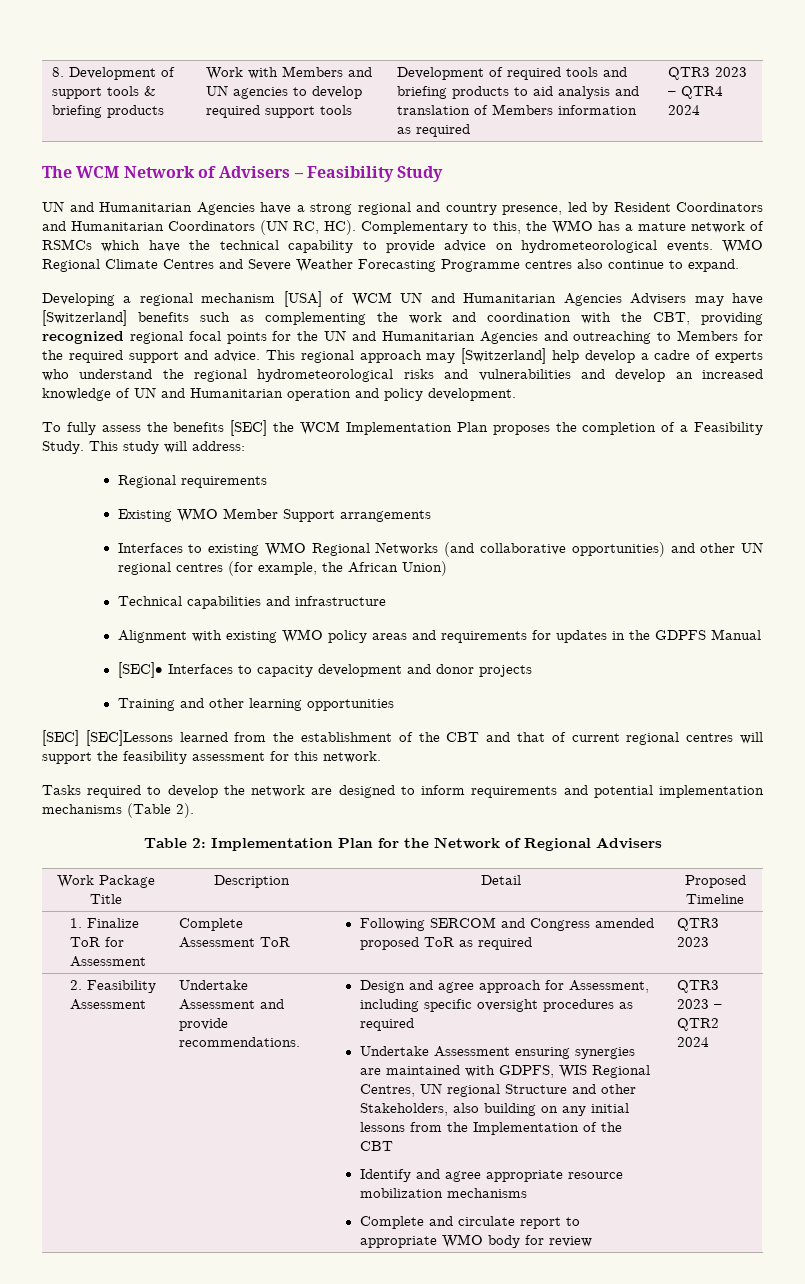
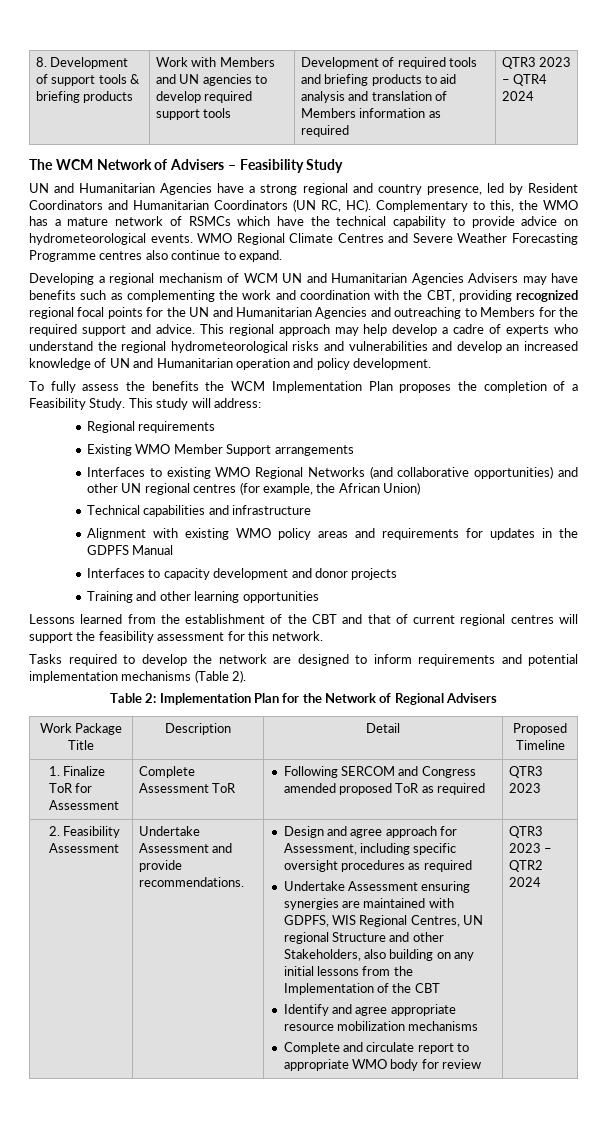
- Developing a regional mechanism [USA] of WCM UN and Humanitarian Agencies Advisers may have [Switzerland] benefits such as complementing the work and coordination with the CBT, providing recognized regional focal points for the UN and Humanitarian Agencies and outreaching to Members for the required support and advice.
+ Developing a regional mechanism of WCM UN and Humanitarian Agencies Advisers may have benefits such as complementing the work and coordination with the CBT, providing recognized regional focal points for the UN and Humanitarian Agencies and outreaching to Members for the required support and advice.
- This regional approach may [Switzerland] help develop a cadre of experts who understand the regional hydrometeorological risks and vulnerabilities and develop an increased knowledge of UN and Humanitarian operation and policy development.
+ This regional approach may help develop a cadre of experts who understand the regional hydrometeorological risks and vulnerabilities and develop an increased knowledge of UN and Humanitarian operation and policy development.
- To fully assess the benefits [SEC] the WCM Implementation Plan proposes the completion of a Feasibility Study.
+ To fully assess the benefits the WCM Implementation Plan proposes the completion of a Feasibility Study.
- [SEC]• Interfaces to capacity development and donor projects
+ Interfaces to capacity development and donor projects
- [SEC] [SEC]Lessons learned from the establishment of the CBT and that of current regional centres will support the feasibility assessment for this network.
+ Lessons learned from the establishment of the CBT and that of current regional centres will support the feasibility assessment for this network.

